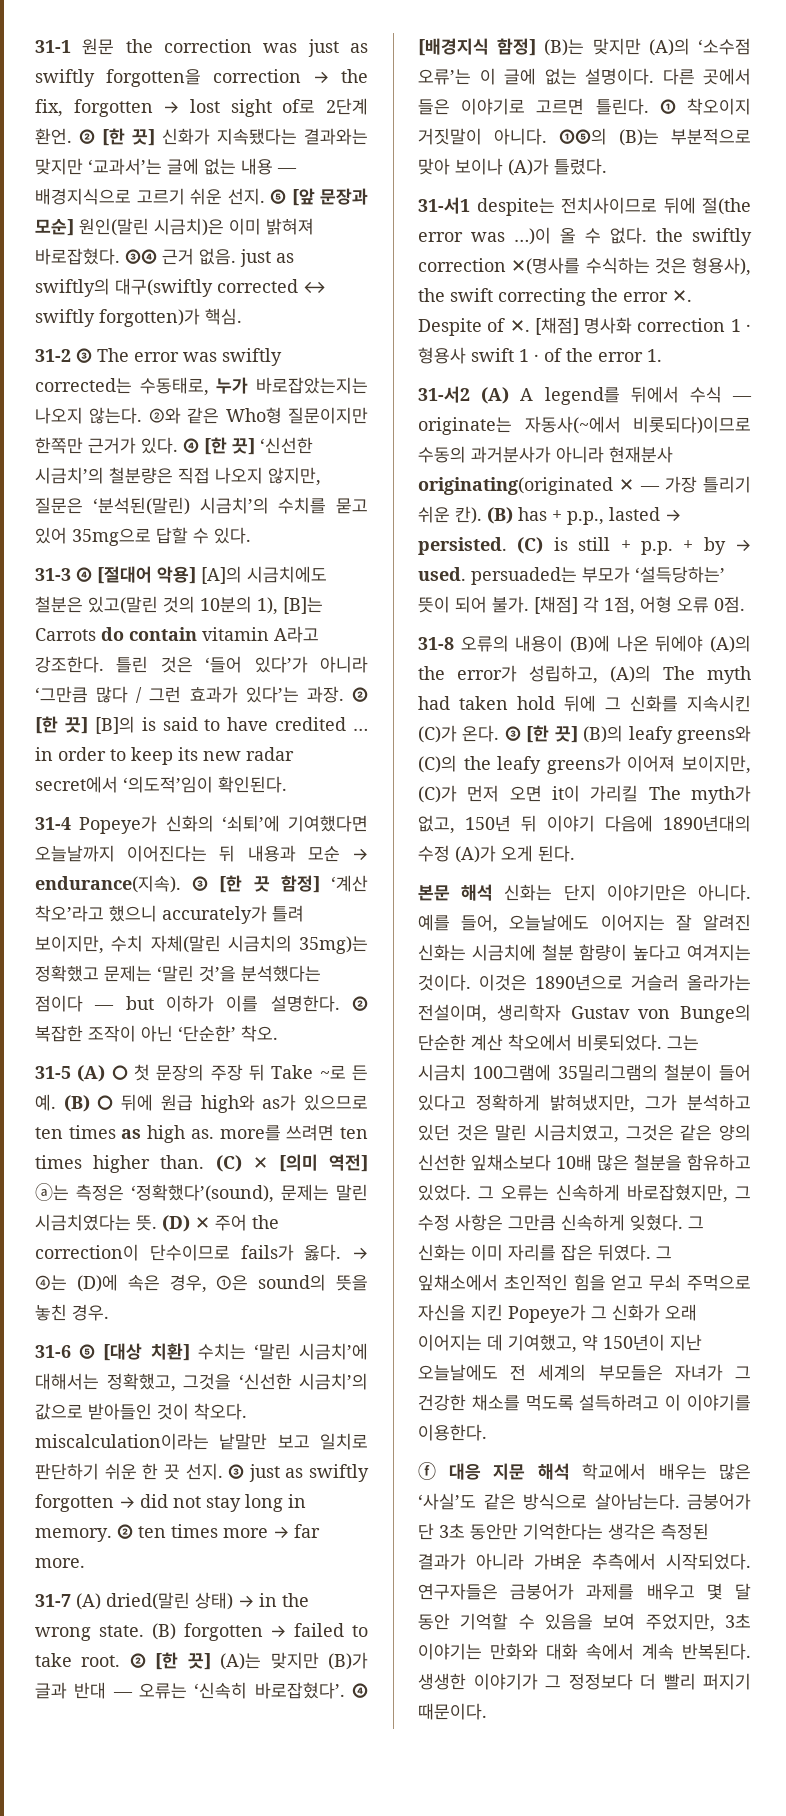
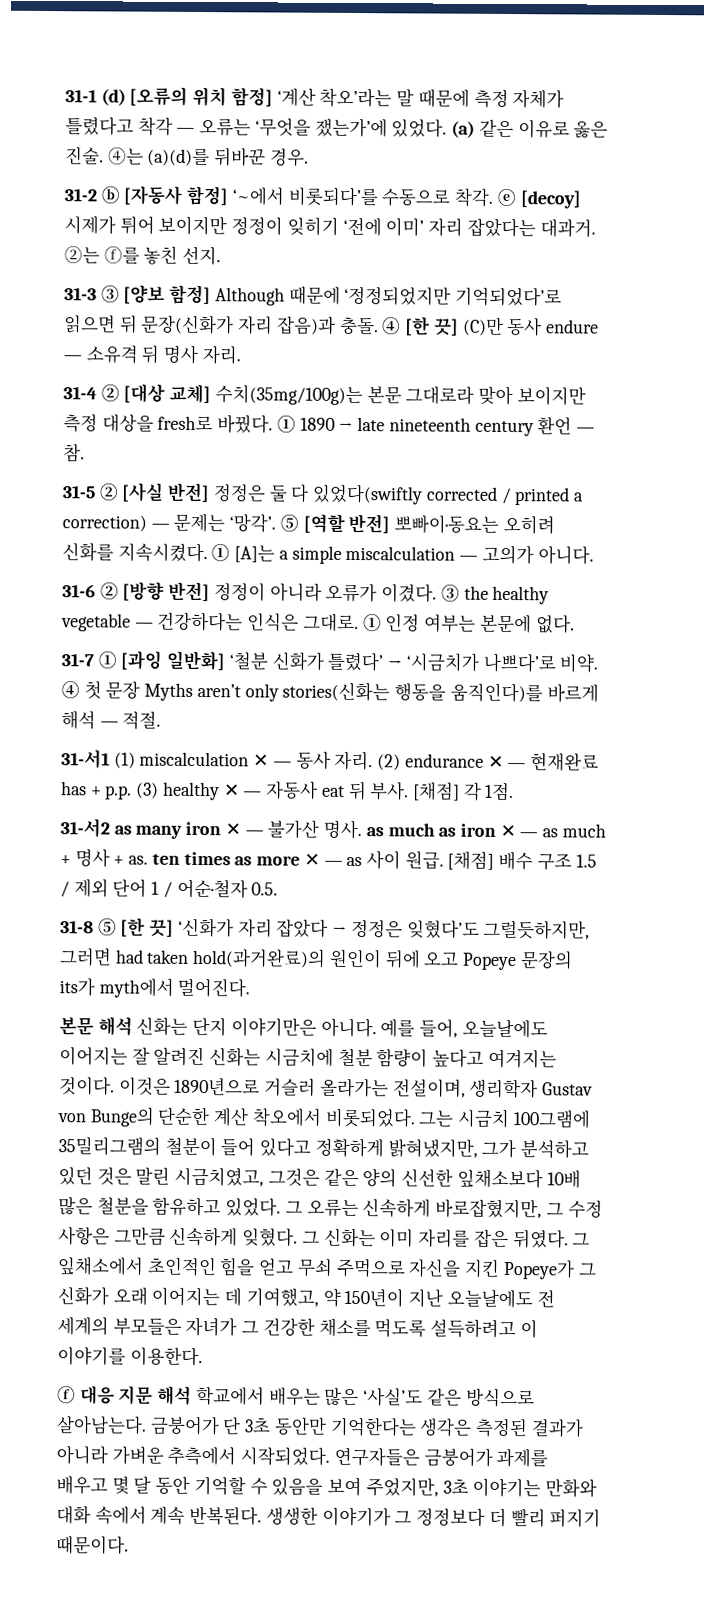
- 31-1 원문 the correction was just as swiftly forgotten을 correction → the fix, forgotten → lost sight of로 2단계 환언. ② [한 끗] 신화가 지속됐다는 결과와는 맞지만 ‘교과서’는 글에 없는 내용 — 배경지식으로 고르기 쉬운 선지. ⑤ [앞 문장과 모순] 원인(말린 시금치)은 이미 밝혀져 바로잡혔다. ③④ 근거 없음. just as swiftly의 대구(swiftly corrected ↔ swiftly forgotten)가 핵심.
- 31-2 ③ The error was swiftly corrected는 수동태로, 누가 바로잡았는지는 나오지 않는다. ②와 같은 Who형 질문이지만 한쪽만 근거가 있다. ④ [한 끗] ‘신선한 시금치’의 철분량은 직접 나오지 않지만, 질문은 ‘분석된(말린) 시금치’의 수치를 묻고 있어 35mg으로 답할 수 있다.
- 31-3 ④ [절대어 악용] [A]의 시금치에도 철분은 있고(말린 것의 10분의 1), [B]는 Carrots do contain vitamin A라고 강조한다. 틀린 것은 ‘들어 있다’가 아니라 ‘그만큼 많다 / 그런 효과가 있다’는 과장. ② [한 끗] [B]의 is said to have credited … in order to keep its new radar secret에서 ‘의도적’임이 확인된다.
- 31-4 Popeye가 신화의 ‘쇠퇴’에 기여했다면 오늘날까지 이어진다는 뒤 내용과 모순 → endurance(지속). ③ [한 끗 함정] ‘계산 착오’라고 했으니 accurately가 틀려 보이지만, 수치 자체(말린 시금치의 35mg)는 정확했고 문제는 ‘말린 것’을 분석했다는 점이다 — but 이하가 이를 설명한다. ② 복잡한 조작이 아닌 ‘단순한’ 착오.
- 31-5 (A) ○ 첫 문장의 주장 뒤 Take ~로 든 예. (B) ○ 뒤에 원급 high와 as가 있으므로 ten times as high as. more를 쓰려면 ten times higher than. (C) ✕ [의미 역전] ⓐ는 측정은 ‘정확했다’(sound), 문제는 말린 시금치였다는 뜻. (D) ✕ 주어 the correction이 단수이므로 fails가 옳다. → ④는 (D)에 속은 경우, ①은 sound의 뜻을 놓친 경우.
- 31-6 ⑤ [대상 치환] 수치는 ‘말린 시금치’에 대해서는 정확했고, 그것을 ‘신선한 시금치’의 값으로 받아들인 것이 착오다. miscalculation이라는 낱말만 보고 일치로 판단하기 쉬운 한 끗 선지. ③ just as swiftly forgotten → did not stay long in memory. ② ten times more → far more.
- 31-7 (A) dried(말린 상태) → in the wrong state. (B) forgotten → failed to take root. ② [한 끗] (A)는 맞지만 (B)가 글과 반대 — 오류는 ‘신속히 바로잡혔다’. ④ [배경지식 함정] (B)는 맞지만 (A)의 ‘소수점 오류’는 이 글에 없는 설명이다. 다른 곳에서 들은 이야기로 고르면 틀린다. ① 착오이지 거짓말이 아니다. ①⑤의 (B)는 부분적으로 맞아 보이나 (A)가 틀렸다.
- 31-서1 despite는 전치사이므로 뒤에 절(the error was …)이 올 수 없다. the swiftly correction ✕(명사를 수식하는 것은 형용사), the swift correcting the error ✕. Despite of ✕. [채점] 명사화 correction 1 · 형용사 swift 1 · of the error 1.
- 31-서2 (A) A legend를 뒤에서 수식 — originate는 자동사(~에서 비롯되다)이므로 수동의 과거분사가 아니라 현재분사 originating(originated ✕ — 가장 틀리기 쉬운 칸). (B) has + p.p., lasted → persisted. (C) is still + p.p. + by → used. persuaded는 부모가 ‘설득당하는’ 뜻이 되어 불가. [채점] 각 1점, 어형 오류 0점.
- 31-8 오류의 내용이 (B)에 나온 뒤에야 (A)의 the error가 성립하고, (A)의 The myth had taken hold 뒤에 그 신화를 지속시킨 (C)가 온다. ③ [한 끗] (B)의 leafy greens와 (C)의 the leafy greens가 이어져 보이지만, (C)가 먼저 오면 it이 가리킬 The myth가 없고, 150년 뒤 이야기 다음에 1890년대의 수정 (A)가 오게 된다.
+ 31-1 (d) [오류의 위치 함정] ‘계산 착오’라는 말 때문에 측정 자체가 틀렸다고 착각 — 오류는 ‘무엇을 쟀는가’에 있었다. (a) 같은 이유로 옳은 진술. ④는 (a)(d)를 뒤바꾼 경우.
+ 31-2 ⓑ [자동사 함정] ‘~에서 비롯되다’를 수동으로 착각. ⓔ [decoy] 시제가 튀어 보이지만 정정이 잊히기 ‘전에 이미’ 자리 잡았다는 대과거. ②는 ⓕ를 놓친 선지.
+ 31-3 ③ [양보 함정] Although 때문에 ‘정정되었지만 기억되었다’로 읽으면 뒤 문장(신화가 자리 잡음)과 충돌. ④ [한 끗] (C)만 동사 endure — 소유격 뒤 명사 자리.
+ 31-4 ② [대상 교체] 수치(35mg/100g)는 본문 그대로라 맞아 보이지만 측정 대상을 fresh로 바꿨다. ① 1890 → late nineteenth century 환언 — 참.
+ 31-5 ② [사실 반전] 정정은 둘 다 있었다(swiftly corrected / printed a correction) — 문제는 ‘망각’. ⑤ [역할 반전] 뽀빠이·동요는 오히려 신화를 지속시켰다. ① [A]는 a simple miscalculation — 고의가 아니다.
+ 31-6 ② [방향 반전] 정정이 아니라 오류가 이겼다. ③ the healthy vegetable — 건강하다는 인식은 그대로. ① 인정 여부는 본문에 없다.
+ 31-7 ① [과잉 일반화] ‘철분 신화가 틀렸다’ → ‘시금치가 나쁘다’로 비약. ④ 첫 문장 Myths aren’t only stories(신화는 행동을 움직인다)를 바르게 해석 — 적절.
+ 31-서1 (1) miscalculation ✕ — 동사 자리. (2) endurance ✕ — 현재완료 has + p.p. (3) healthy ✕ — 자동사 eat 뒤 부사. [채점] 각 1점.
+ 31-서2 as many iron ✕ — 불가산 명사. as much as iron ✕ — as much + 명사 + as. ten times as more ✕ — as 사이 원급. [채점] 배수 구조 1.5 / 제외 단어 1 / 어순·철자 0.5.
+ 31-8 ⑤ [한 끗] ‘신화가 자리 잡았다 → 정정은 잊혔다’도 그럴듯하지만, 그러면 had taken hold(과거완료)의 원인이 뒤에 오고 Popeye 문장의 its가 myth에서 멀어진다.

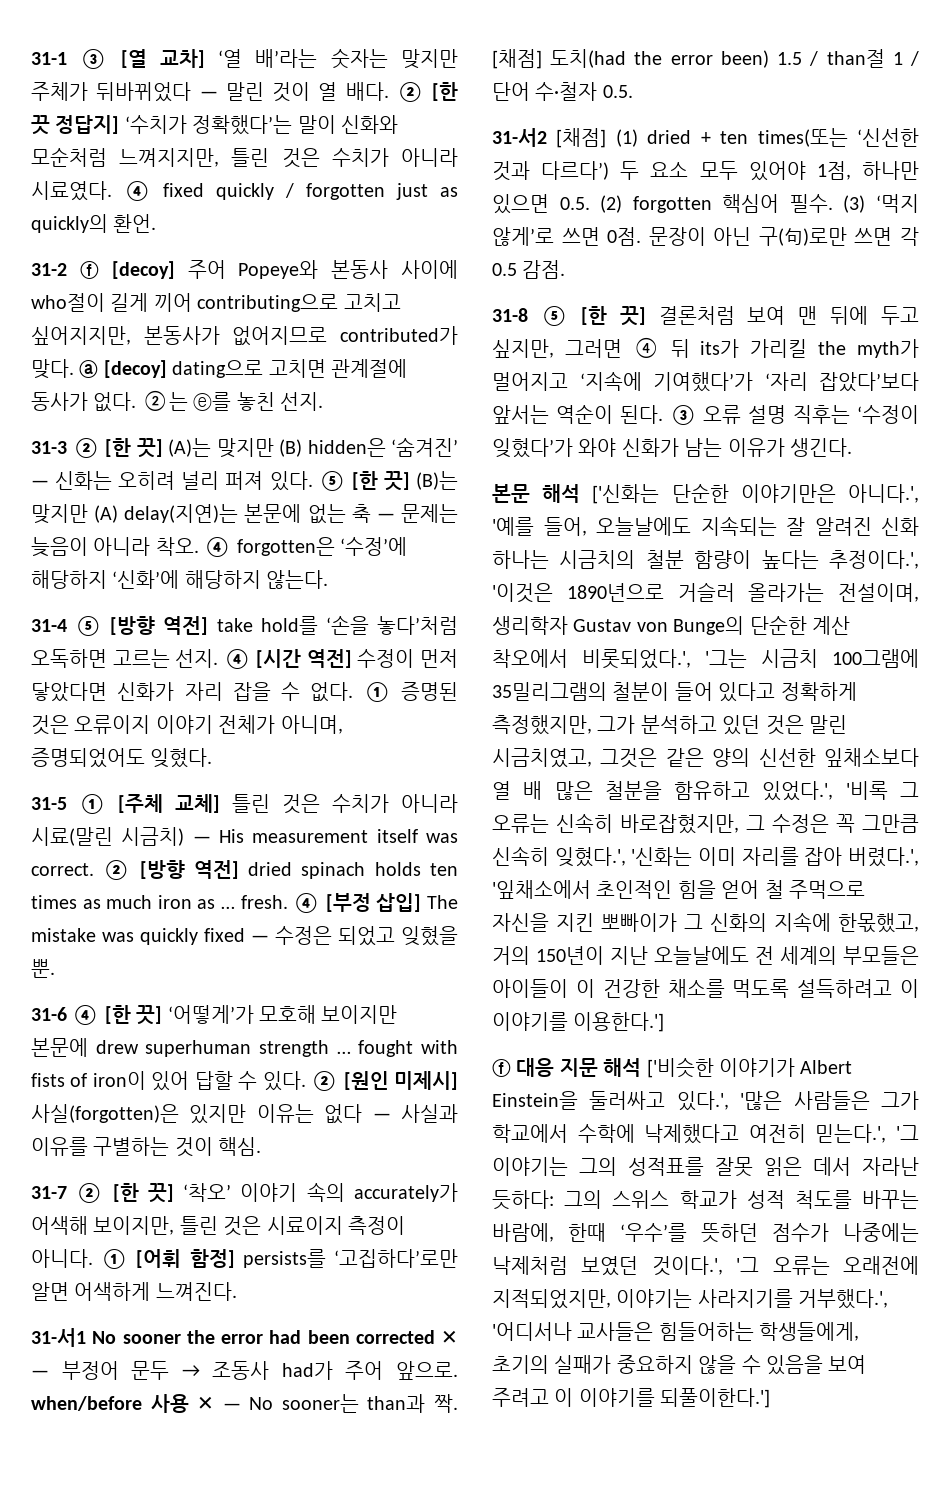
- 31-1 (d) [오류의 위치 함정] ‘계산 착오’라는 말 때문에 측정 자체가 틀렸다고 착각 — 오류는 ‘무엇을 쟀는가’에 있었다. (a) 같은 이유로 옳은 진술. ④는 (a)(d)를 뒤바꾼 경우.
- 31-2 ⓑ [자동사 함정] ‘~에서 비롯되다’를 수동으로 착각. ⓔ [decoy] 시제가 튀어 보이지만 정정이 잊히기 ‘전에 이미’ 자리 잡았다는 대과거. ②는 ⓕ를 놓친 선지.
- 31-3 ③ [양보 함정] Although 때문에 ‘정정되었지만 기억되었다’로 읽으면 뒤 문장(신화가 자리 잡음)과 충돌. ④ [한 끗] (C)만 동사 endure — 소유격 뒤 명사 자리.
- 31-4 ② [대상 교체] 수치(35mg/100g)는 본문 그대로라 맞아 보이지만 측정 대상을 fresh로 바꿨다. ① 1890 → late nineteenth century 환언 — 참.
- 31-5 ② [사실 반전] 정정은 둘 다 있었다(swiftly corrected / printed a correction) — 문제는 ‘망각’. ⑤ [역할 반전] 뽀빠이·동요는 오히려 신화를 지속시켰다. ① [A]는 a simple miscalculation — 고의가 아니다.
- 31-6 ② [방향 반전] 정정이 아니라 오류가 이겼다. ③ the healthy vegetable — 건강하다는 인식은 그대로. ① 인정 여부는 본문에 없다.
- 31-7 ① [과잉 일반화] ‘철분 신화가 틀렸다’ → ‘시금치가 나쁘다’로 비약. ④ 첫 문장 Myths aren’t only stories(신화는 행동을 움직인다)를 바르게 해석 — 적절.
- 31-서1 (1) miscalculation ✕ — 동사 자리. (2) endurance ✕ — 현재완료 has + p.p. (3) healthy ✕ — 자동사 eat 뒤 부사. [채점] 각 1점.
- 31-서2 as many iron ✕ — 불가산 명사. as much as iron ✕ — as much + 명사 + as. ten times as more ✕ — as 사이 원급. [채점] 배수 구조 1.5 / 제외 단어 1 / 어순·철자 0.5.
- 31-8 ⑤ [한 끗] ‘신화가 자리 잡았다 → 정정은 잊혔다’도 그럴듯하지만, 그러면 had taken hold(과거완료)의 원인이 뒤에 오고 Popeye 문장의 its가 myth에서 멀어진다.
- 본문 해석 신화는 단지 이야기만은 아니다. 예를 들어, 오늘날에도 이어지는 잘 알려진 신화는 시금치에 철분 함량이 높다고 여겨지는 것이다. 이것은 1890년으로 거슬러 올라가는 전설이며, 생리학자 Gustav von Bunge의 단순한 계산 착오에서 비롯되었다. 그는 시금치 100그램에 35밀리그램의 철분이 들어 있다고 정확하게 밝혀냈지만, 그가 분석하고 있던 것은 말린 시금치였고, 그것은 같은 양의 신선한 잎채소보다 10배 많은 철분을 함유하고 있었다. 그 오류는 신속하게 바로잡혔지만, 그 수정 사항은 그만큼 신속하게 잊혔다. 그 신화는 이미 자리를 잡은 뒤였다. 그 잎채소에서 초인적인 힘을 얻고 무쇠 주먹으로 자신을 지킨 Popeye가 그 신화가 오래 이어지는 데 기여했고, 약 150년이 지난 오늘날에도 전 세계의 부모들은 자녀가 그 건강한 채소를 먹도록 설득하려고 이 이야기를 이용한다.
+ 31-1 ③ [열 교차] ‘열 배’라는 숫자는 맞지만 주체가 뒤바뀌었다 — 말린 것이 열 배다. ② [한 끗 정답지] ‘수치가 정확했다’는 말이 신화와 모순처럼 느껴지지만, 틀린 것은 수치가 아니라 시료였다. ④ fixed quickly / forgotten just as quickly의 환언.
+ 31-2 ⓕ [decoy] 주어 Popeye와 본동사 사이에 who절이 길게 끼어 contributing으로 고치고 싶어지지만, 본동사가 없어지므로 contributed가 맞다. ⓐ [decoy] dating으로 고치면 관계절에 동사가 없다. ②는 ⓔ를 놓친 선지.
+ 31-3 ② [한 끗] (A)는 맞지만 (B) hidden은 ‘숨겨진’ — 신화는 오히려 널리 퍼져 있다. ⑤ [한 끗] (B)는 맞지만 (A) delay(지연)는 본문에 없는 축 — 문제는 늦음이 아니라 착오. ④ forgotten은 ‘수정’에 해당하지 ‘신화’에 해당하지 않는다.
+ 31-4 ⑤ [방향 역전] take hold를 ‘손을 놓다’처럼 오독하면 고르는 선지. ④ [시간 역전] 수정이 먼저 닿았다면 신화가 자리 잡을 수 없다. ① 증명된 것은 오류이지 이야기 전체가 아니며, 증명되었어도 잊혔다.
+ 31-5 ① [주체 교체] 틀린 것은 수치가 아니라 시료(말린 시금치) — His measurement itself was correct. ② [방향 역전] dried spinach holds ten times as much iron as … fresh. ④ [부정 삽입] The mistake was quickly fixed — 수정은 되었고 잊혔을 뿐.
+ 31-6 ④ [한 끗] ‘어떻게’가 모호해 보이지만 본문에 drew superhuman strength … fought with fists of iron이 있어 답할 수 있다. ② [원인 미제시] 사실(forgotten)은 있지만 이유는 없다 — 사실과 이유를 구별하는 것이 핵심.
+ 31-7 ② [한 끗] ‘착오’ 이야기 속의 accurately가 어색해 보이지만, 틀린 것은 시료이지 측정이 아니다. ① [어휘 함정] persists를 ‘고집하다’로만 알면 어색하게 느껴진다.
+ 31-서1 No sooner the error had been corrected ✕ — 부정어 문두 → 조동사 had가 주어 앞으로. when/before 사용 ✕ — No sooner는 than과 짝. [채점] 도치(had the error been) 1.5 / than절 1 / 단어 수·철자 0.5.
+ 31-서2 [채점] (1) dried + ten times(또는 ‘신선한 것과 다르다’) 두 요소 모두 있어야 1점, 하나만 있으면 0.5. (2) forgotten 핵심어 필수. (3) ‘먹지 않게’로 쓰면 0점. 문장이 아닌 구(句)로만 쓰면 각 0.5 감점.
+ 31-8 ⑤ [한 끗] 결론처럼 보여 맨 뒤에 두고 싶지만, 그러면 ④ 뒤 its가 가리킬 the myth가 멀어지고 ‘지속에 기여했다’가 ‘자리 잡았다’보다 앞서는 역순이 된다. ③ 오류 설명 직후는 ‘수정이 잊혔다’가 와야 신화가 남는 이유가 생긴다.
+ 본문 해석 ['신화는 단순한 이야기만은 아니다.', '예를 들어, 오늘날에도 지속되는 잘 알려진 신화 하나는 시금치의 철분 함량이 높다는 추정이다.', '이것은 1890년으로 거슬러 올라가는 전설이며, 생리학자 Gustav von Bunge의 단순한 계산 착오에서 비롯되었다.', '그는 시금치 100그램에 35밀리그램의 철분이 들어 있다고 정확하게 측정했지만, 그가 분석하고 있던 것은 말린 시금치였고, 그것은 같은 양의 신선한 잎채소보다 열 배 많은 철분을 함유하고 있었다.', '비록 그 오류는 신속히 바로잡혔지만, 그 수정은 꼭 그만큼 신속히 잊혔다.', '신화는 이미 자리를 잡아 버렸다.', '잎채소에서 초인적인 힘을 얻어 철 주먹으로 자신을 지킨 뽀빠이가 그 신화의 지속에 한몫했고, 거의 150년이 지난 오늘날에도 전 세계의 부모들은 아이들이 이 건강한 채소를 먹도록 설득하려고 이 이야기를 이용한다.']
- ⓕ 대응 지문 해석 학교에서 배우는 많은 ‘사실’도 같은 방식으로 살아남는다. 금붕어가 단 3초 동안만 기억한다는 생각은 측정된 결과가 아니라 가벼운 추측에서 시작되었다. 연구자들은 금붕어가 과제를 배우고 몇 달 동안 기억할 수 있음을 보여 주었지만, 3초 이야기는 만화와 대화 속에서 계속 반복된다. 생생한 이야기가 그 정정보다 더 빨리 퍼지기 때문이다.
+ ⓕ 대응 지문 해석 ['비슷한 이야기가 Albert Einstein을 둘러싸고 있다.', '많은 사람들은 그가 학교에서 수학에 낙제했다고 여전히 믿는다.', '그 이야기는 그의 성적표를 잘못 읽은 데서 자라난 듯하다: 그의 스위스 학교가 성적 척도를 바꾸는 바람에, 한때 ‘우수’를 뜻하던 점수가 나중에는 낙제처럼 보였던 것이다.', '그 오류는 오래전에 지적되었지만, 이야기는 사라지기를 거부했다.', '어디서나 교사들은 힘들어하는 학생들에게, 초기의 실패가 중요하지 않을 수 있음을 보여 주려고 이 이야기를 되풀이한다.']

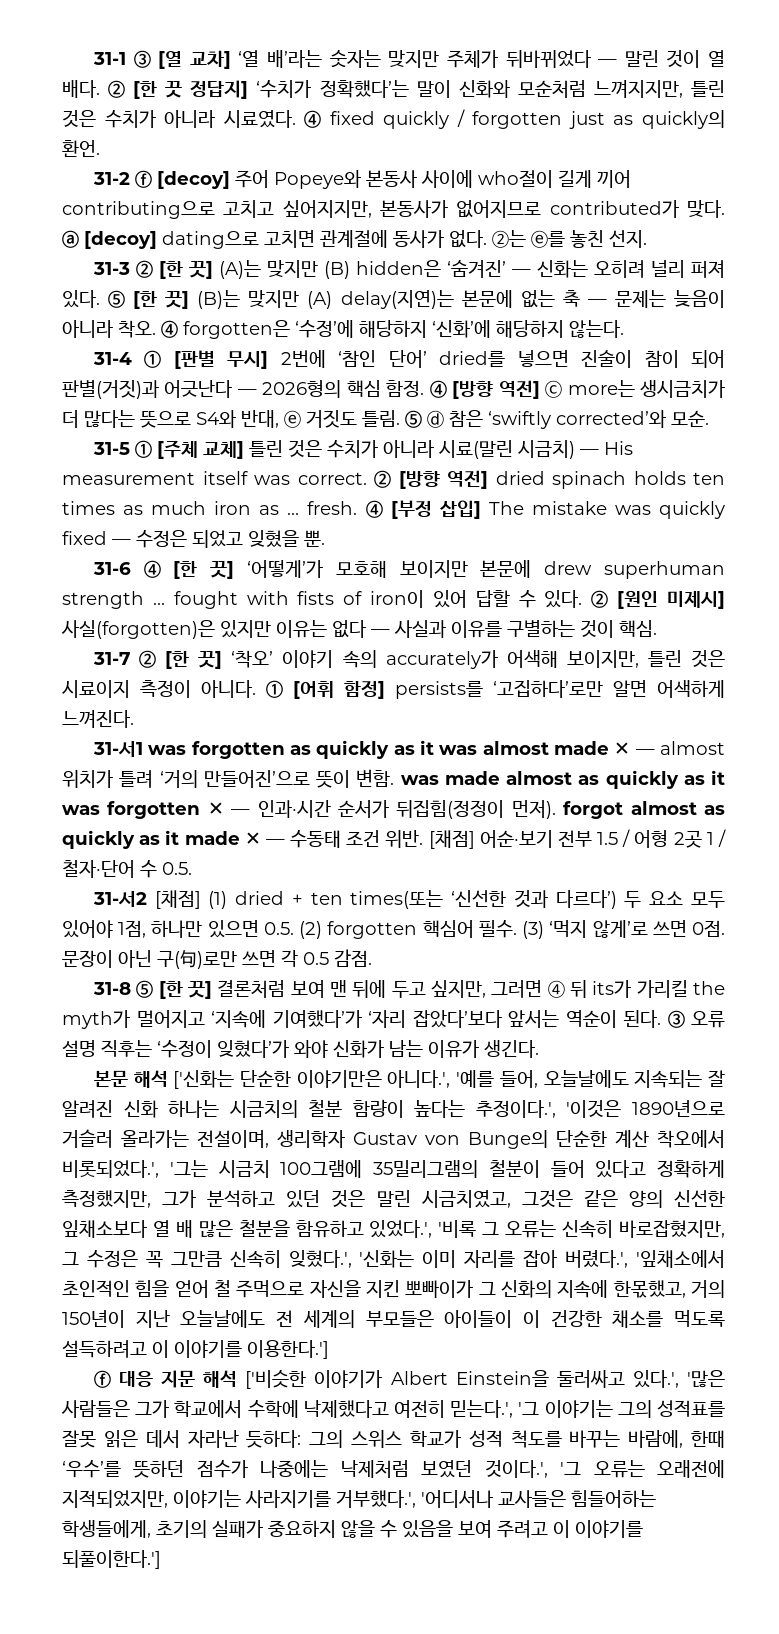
- 31-4 ⑤ [방향 역전] take hold를 ‘손을 놓다’처럼 오독하면 고르는 선지. ④ [시간 역전] 수정이 먼저 닿았다면 신화가 자리 잡을 수 없다. ① 증명된 것은 오류이지 이야기 전체가 아니며, 증명되었어도 잊혔다.
+ 31-4 ① [판별 무시] 2번에 ‘참인 단어’ dried를 넣으면 진술이 참이 되어 판별(거짓)과 어긋난다 — 2026형의 핵심 함정. ④ [방향 역전] ⓒ more는 생시금치가 더 많다는 뜻으로 S4와 반대, ⓔ 거짓도 틀림. ⑤ ⓓ 참은 ‘swiftly corrected’와 모순.
- 31-서1 No sooner the error had been corrected ✕ — 부정어 문두 → 조동사 had가 주어 앞으로. when/before 사용 ✕ — No sooner는 than과 짝. [채점] 도치(had the error been) 1.5 / than절 1 / 단어 수·철자 0.5.
+ 31-서1 was forgotten as quickly as it was almost made ✕ — almost 위치가 틀려 ‘거의 만들어진’으로 뜻이 변함. was made almost as quickly as it was forgotten ✕ — 인과·시간 순서가 뒤집힘(정정이 먼저). forgot almost as quickly as it made ✕ — 수동태 조건 위반. [채점] 어순·보기 전부 1.5 / 어형 2곳 1 / 철자·단어 수 0.5.

